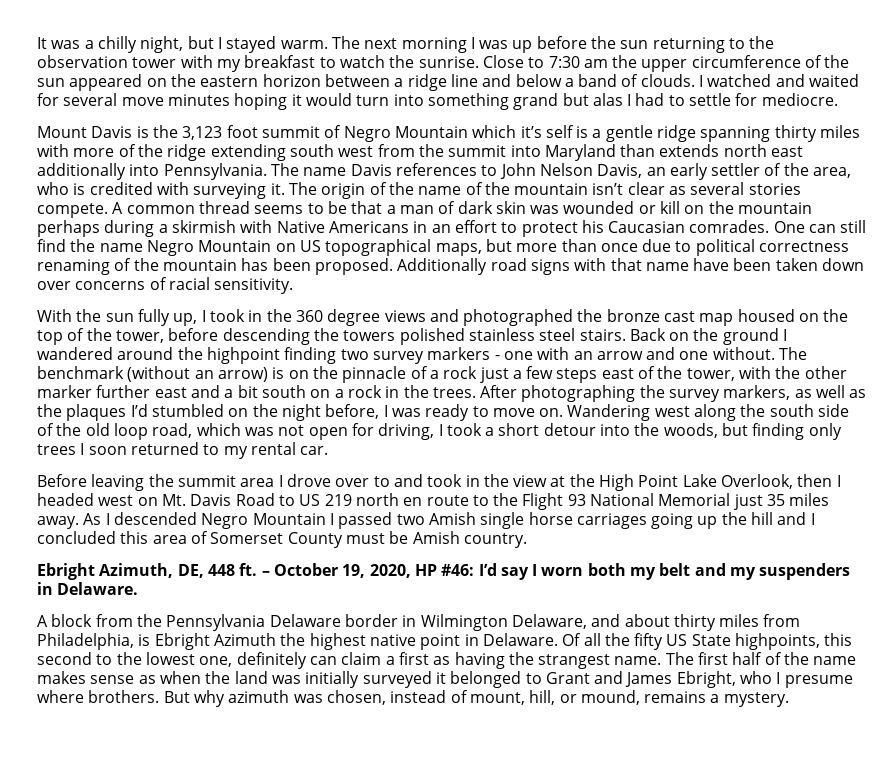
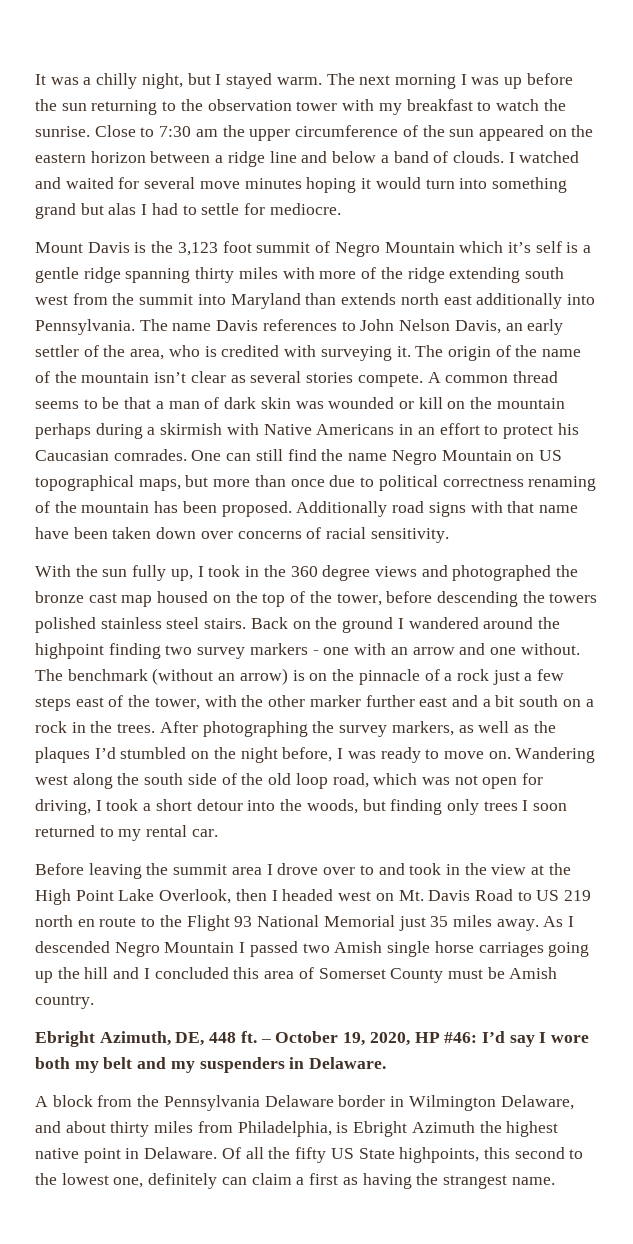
- – October 19, 2020, HP #46: I’d say I worn both my belt and my suspenders in Delaware.
+ – October 19, 2020, HP #46: I’d say I wore both my belt and my suspenders in Delaware.
- The first half of the name makes sense as when the land was initially surveyed it belonged to Grant and James Ebright, who I presume where brothers. But why azimuth was chosen, instead of mount, hill, or mound, remains a mystery.

